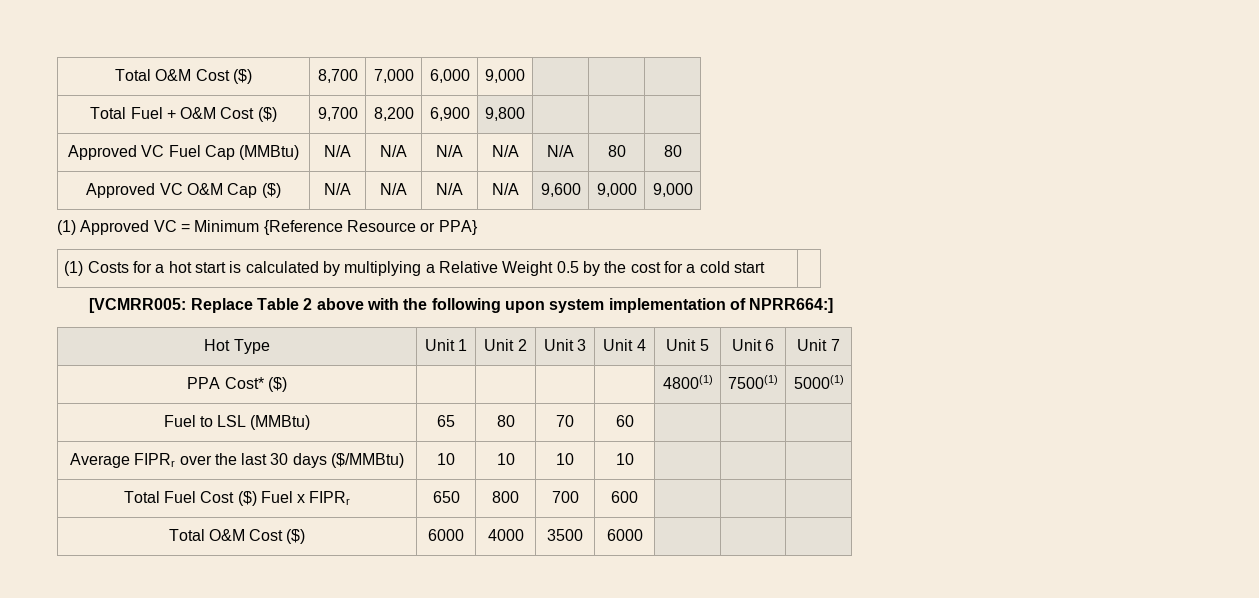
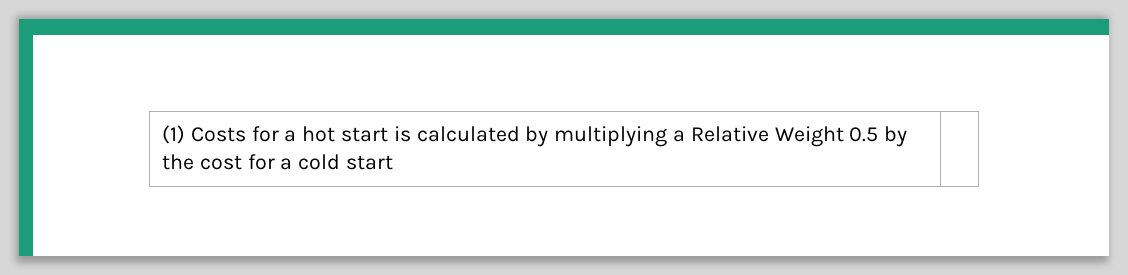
- Total O&M Cost ($) | 8,700 | 7,000 | 6,000 | 9,000 | | |
- Total Fuel + O&M Cost ($) | 9,700 | 8,200 | 6,900 | 9,800 | | |
- Approved VC Fuel Cap (MMBtu) | N/A | N/A | N/A | N/A | N/A | 80 | 80
- Approved VC O&M Cap ($) | N/A | N/A | N/A | N/A | 9,600 | 9,000 | 9,000
- (1) Approved VC = Minimum {Reference Resource or PPA}
- [VCMRR005: Replace Table 2 above with the following upon system implementation of NPRR664:]
- Hot Type | Unit 1 | Unit 2 | Unit 3 | Unit 4 | Unit 5 | Unit 6 | Unit 7
- PPA Cost* ($) | | | | | 4800(1) | 7500(1) | 5000(1)
- Fuel to LSL (MMBtu) | 65 | 80 | 70 | 60 | | |
- Average FIPRr over the last 30 days ($/MMBtu) | 10 | 10 | 10 | 10 | | |
- Total Fuel Cost ($) Fuel x FIPRr | 650 | 800 | 700 | 600 | | |
- Total O&M Cost ($) | 6000 | 4000 | 3500 | 6000 | | |

